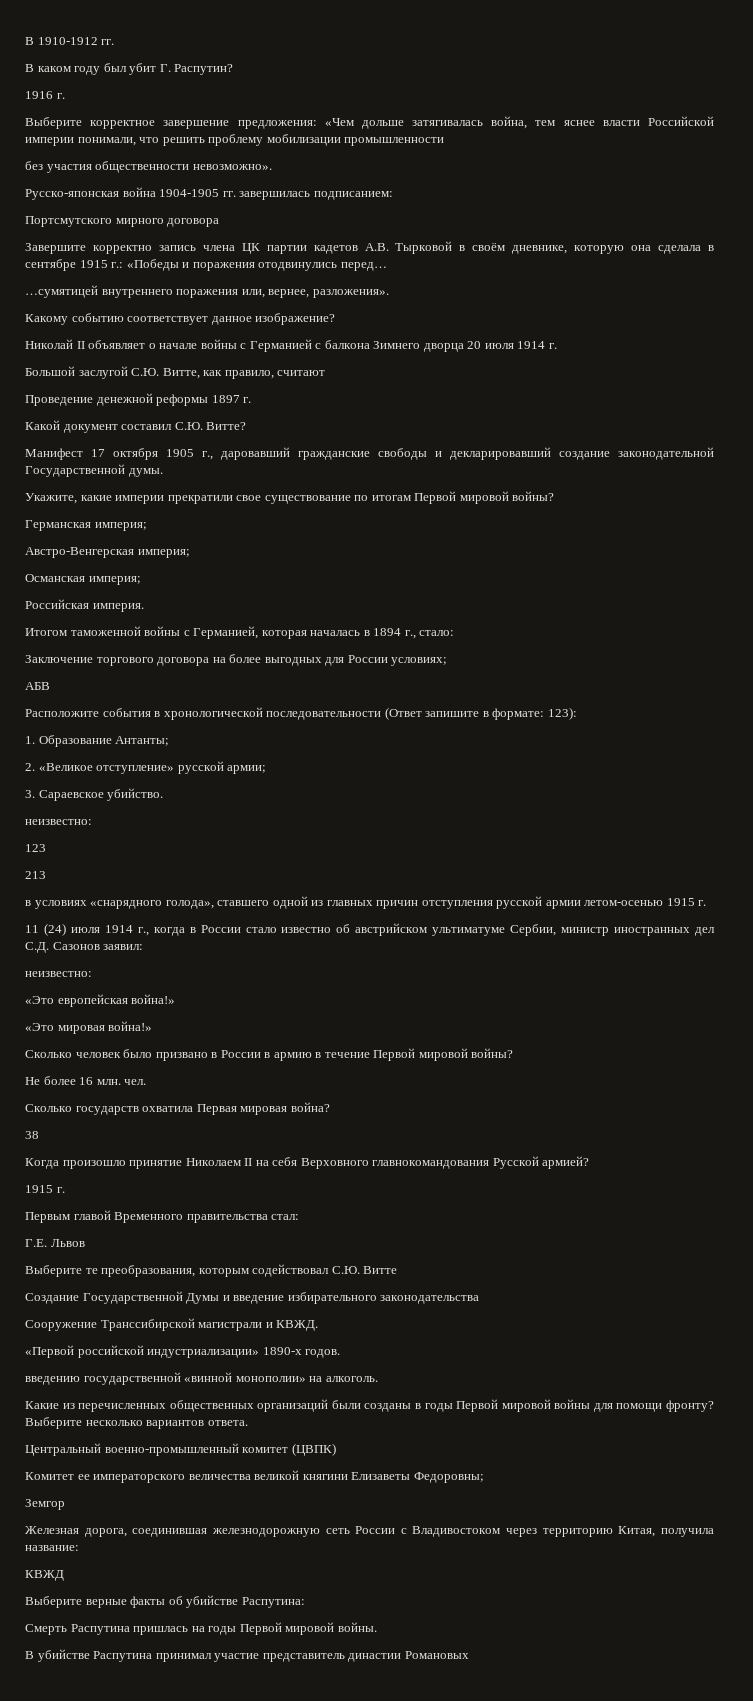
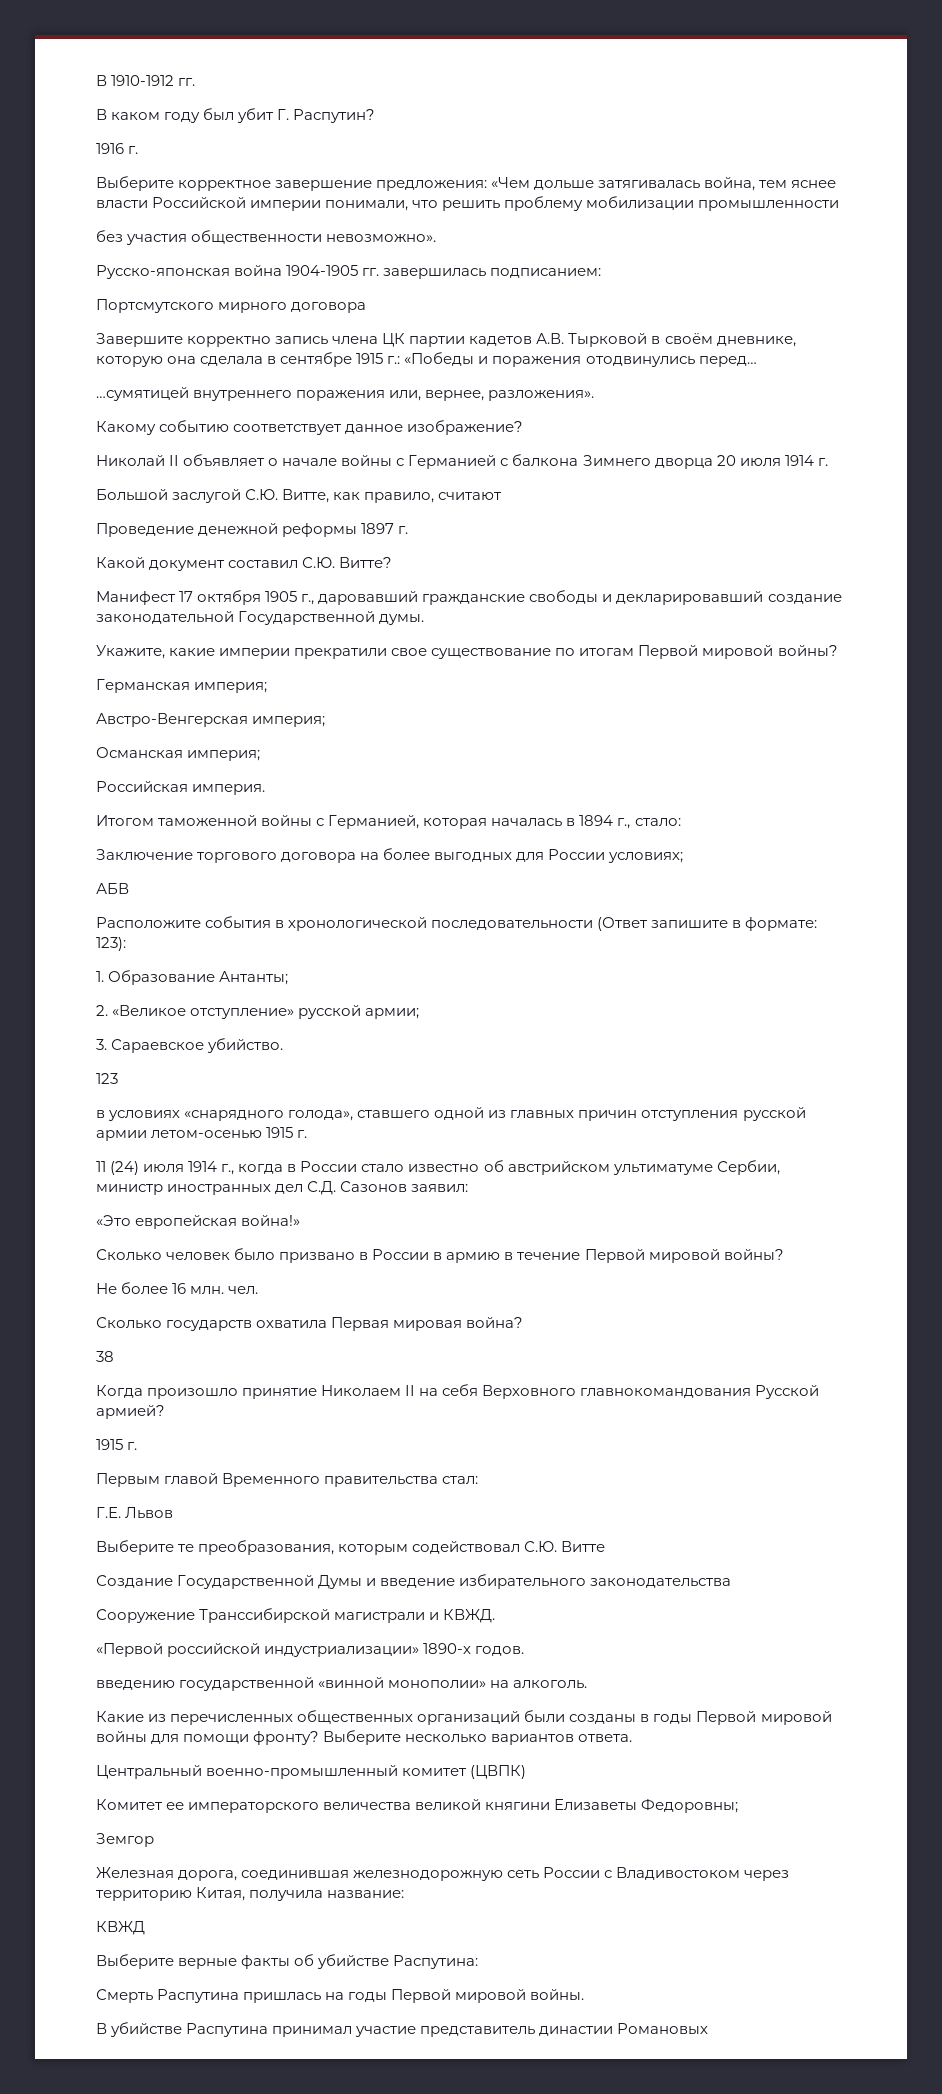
  3. Сараевское убийство.
- неизвестно:
- 213
  11 (24) июля 1914 г., когда в России стало известно об австрийском ультиматуме Сербии, министр иностранных дел С.Д. Сазонов заявил:
- неизвестно:
- «Это мировая война!»

